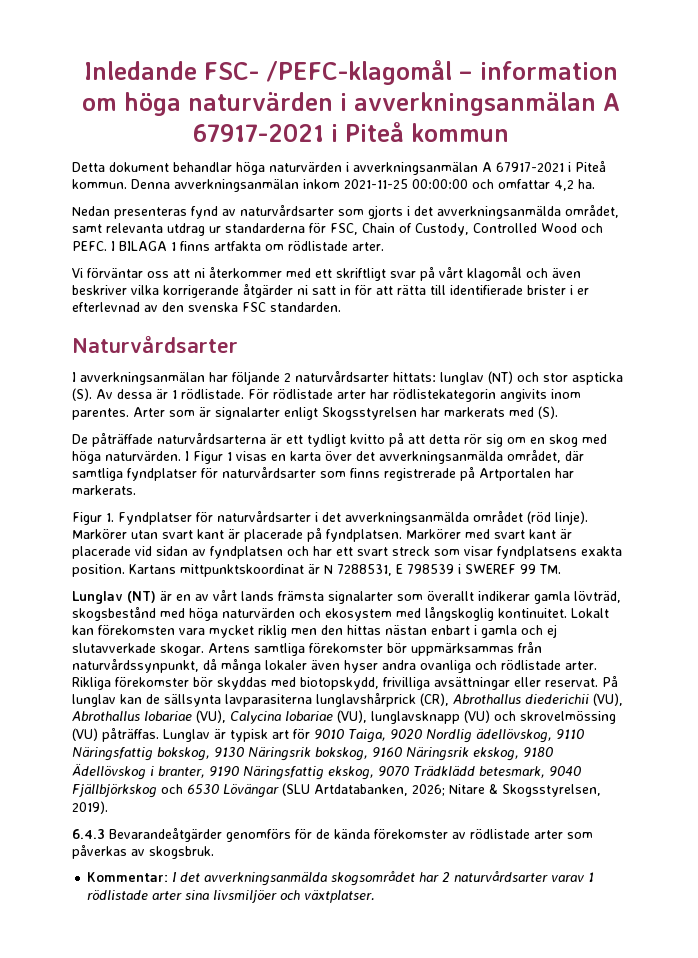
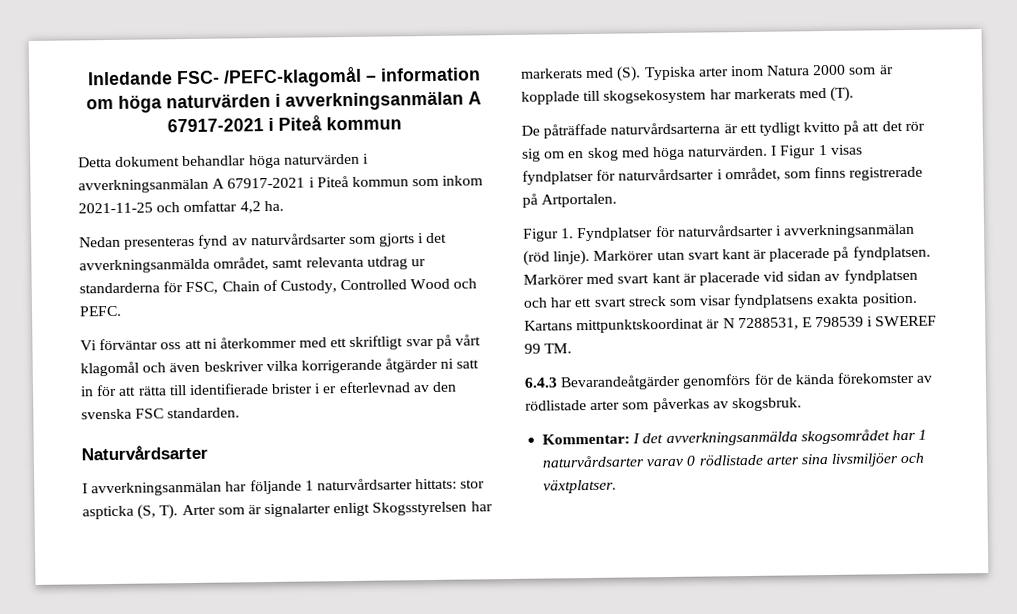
- Detta dokument behandlar höga naturvärden i avverkningsanmälan A 67917-2021 i Piteå kommun. Denna avverkningsanmälan inkom 2021-11-25 00:00:00 och omfattar 4,2 ha.
+ Detta dokument behandlar höga naturvärden i avverkningsanmälan A 67917-2021 i Piteå kommun som inkom 2021-11-25 och omfattar 4,2 ha.
- I BILAGA 1 finns artfakta om rödlistade arter.
- I avverkningsanmälan har följande 2 naturvårdsarter hittats: lunglav (NT) och stor aspticka (S). Av dessa är 1 rödlistade. För rödlistade arter har rödlistekategorin angivits inom parentes. Arter som är signalarter enligt Skogsstyrelsen har markerats med (S).
+ I avverkningsanmälan har följande 1 naturvårdsarter hittats: stor aspticka (S, T). Arter som är signalarter enligt Skogsstyrelsen har markerats med (S). Typiska arter inom Natura 2000 som är kopplade till skogsekosystem har markerats med (T).
- De påträffade naturvårdsarterna är ett tydligt kvitto på att detta rör sig om en skog med höga naturvärden.
+ De påträffade naturvårdsarterna är ett tydligt kvitto på att det rör sig om en skog med höga naturvärden.
- I Figur 1 visas en karta över det avverkningsanmälda området, där samtliga fyndplatser för naturvårdsarter som finns registrerade på Artportalen har markerats.
+ I Figur 1 visas fyndplatser för naturvårdsarter i området, som finns registrerade på Artportalen.
- Figur 1. Fyndplatser för naturvårdsarter i det avverkningsanmälda området (röd linje).
+ Figur 1. Fyndplatser för naturvårdsarter i avverkningsanmälan (röd linje).
- Lunglav (NT) är en av vårt lands främsta signalarter som överallt indikerar gamla lövträd, skogsbestånd med höga naturvärden och ekosystem med långskoglig kontinuitet. Lokalt kan förekomsten vara mycket riklig men den hittas nästan enbart i gamla och ej slutavverkade skogar. Artens samtliga förekomster bör uppmärksammas från naturvårdssynpunkt, då många lokaler även hyser andra ovanliga och rödlistade arter. Rikliga förekomster bör skyddas med biotopskydd, frivilliga avsättningar eller reservat. På lunglav kan de sällsynta lavparasiterna lunglavshårprick (CR), Abrothallus diederichii (VU), Abrothallus lobariae (VU), Calycina lobariae (VU), lunglavsknapp (VU) och skrovelmössing (VU) påträffas. Lunglav är typisk art för 9010 Taiga, 9020 Nordlig ädellövskog, 9110 Näringsfattig bokskog, 9130 Näringsrik bokskog, 9160 Näringsrik ekskog, 9180 Ädellövskog i branter, 9190 Näringsfattig ekskog, 9070 Trädklädd betesmark, 9040 Fjällbjörkskog och 6530 Lövängar (SLU Artdatabanken, 2026; Nitare & Skogsstyrelsen, 2019).
- Kommentar: I det avverkningsanmälda skogsområdet har 2 naturvårdsarter varav 1 rödlistade arter sina livsmiljöer och växtplatser.
+ Kommentar: I det avverkningsanmälda skogsområdet har 1 naturvårdsarter varav 0 rödlistade arter sina livsmiljöer och växtplatser.

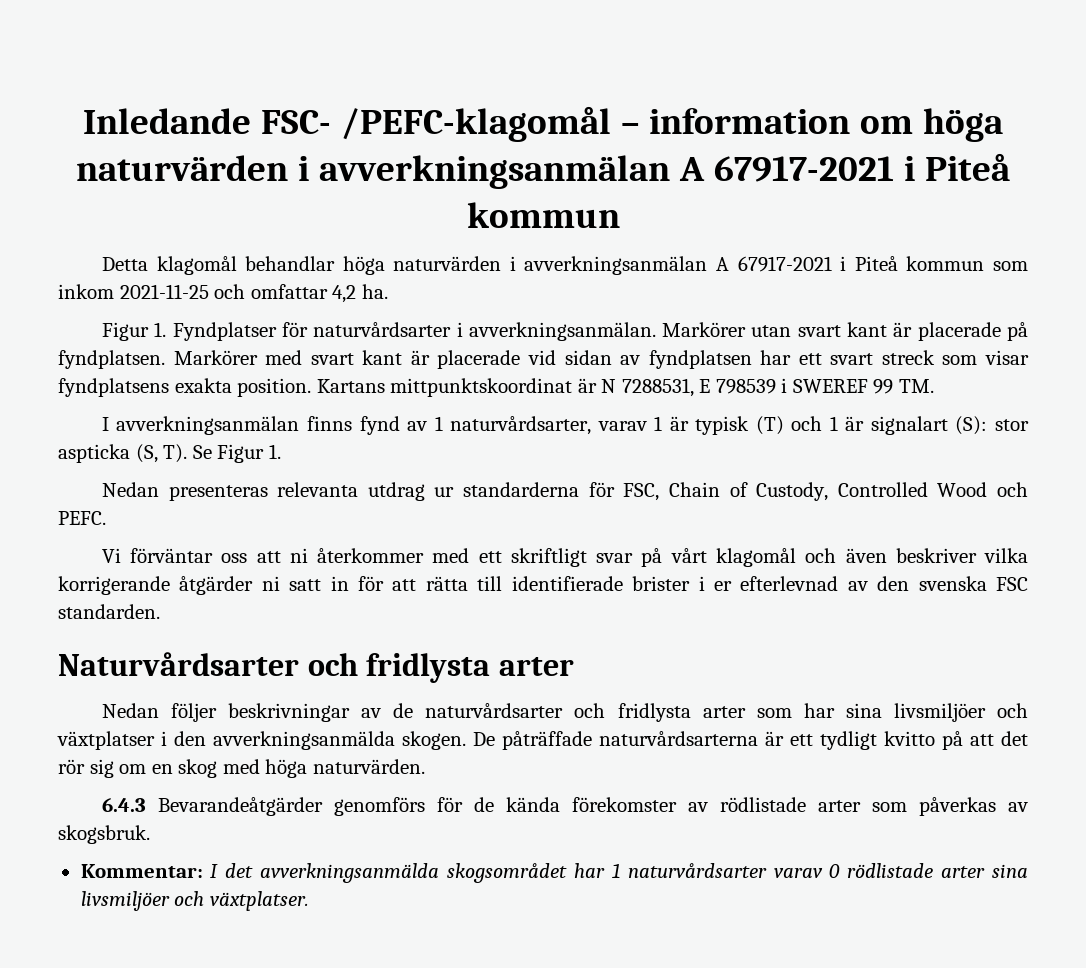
- Detta dokument behandlar höga naturvärden i avverkningsanmälan A 67917-2021 i Piteå kommun som inkom 2021-11-25 och omfattar 4,2 ha.
+ Detta klagomål behandlar höga naturvärden i avverkningsanmälan A 67917-2021 i Piteå kommun som inkom 2021-11-25 och omfattar 4,2 ha.
- Nedan presenteras fynd av naturvårdsarter som gjorts i det avverkningsanmälda området, samt relevanta utdrag ur standarderna för FSC, Chain of Custody, Controlled Wood och PEFC.
+ Figur 1. Fyndplatser för naturvårdsarter i avverkningsanmälan. Markörer utan svart kant är placerade på fyndplatsen. Markörer med svart kant är placerade vid sidan av fyndplatsen har ett svart streck som visar fyndplatsens exakta position. Kartans mittpunktskoordinat är N 7288531, E 798539 i SWEREF 99 TM.
+ I avverkningsanmälan finns fynd av 1 naturvårdsarter, varav 1 är typisk (T) och 1 är signalart (S): stor aspticka (S, T). Se Figur 1.
+ Nedan presenteras relevanta utdrag ur standarderna för FSC, Chain of Custody, Controlled Wood och PEFC.
- Naturvårdsarter
- I avverkningsanmälan har följande 1 naturvårdsarter hittats: stor aspticka (S, T). Arter som är signalarter enligt Skogsstyrelsen har markerats med (S). Typiska arter inom Natura 2000 som är kopplade till skogsekosystem har markerats med (T).
- De påträffade naturvårdsarterna är ett tydligt kvitto på att det rör sig om en skog med höga naturvärden. I Figur 1 visas fyndplatser för naturvårdsarter i området, som finns registrerade på Artportalen.
- Figur 1. Fyndplatser för naturvårdsarter i avverkningsanmälan (röd linje). Markörer utan svart kant är placerade på fyndplatsen. Markörer med svart kant är placerade vid sidan av fyndplatsen och har ett svart streck som visar fyndplatsens exakta position. Kartans mittpunktskoordinat är N 7288531, E 798539 i SWEREF 99 TM.
+ Naturvårdsarter och fridlysta arter
+ Nedan följer beskrivningar av de naturvårdsarter och fridlysta arter som har sina livsmiljöer och växtplatser i den avverkningsanmälda skogen. De påträffade naturvårdsarterna är ett tydligt kvitto på att det rör sig om en skog med höga naturvärden.

